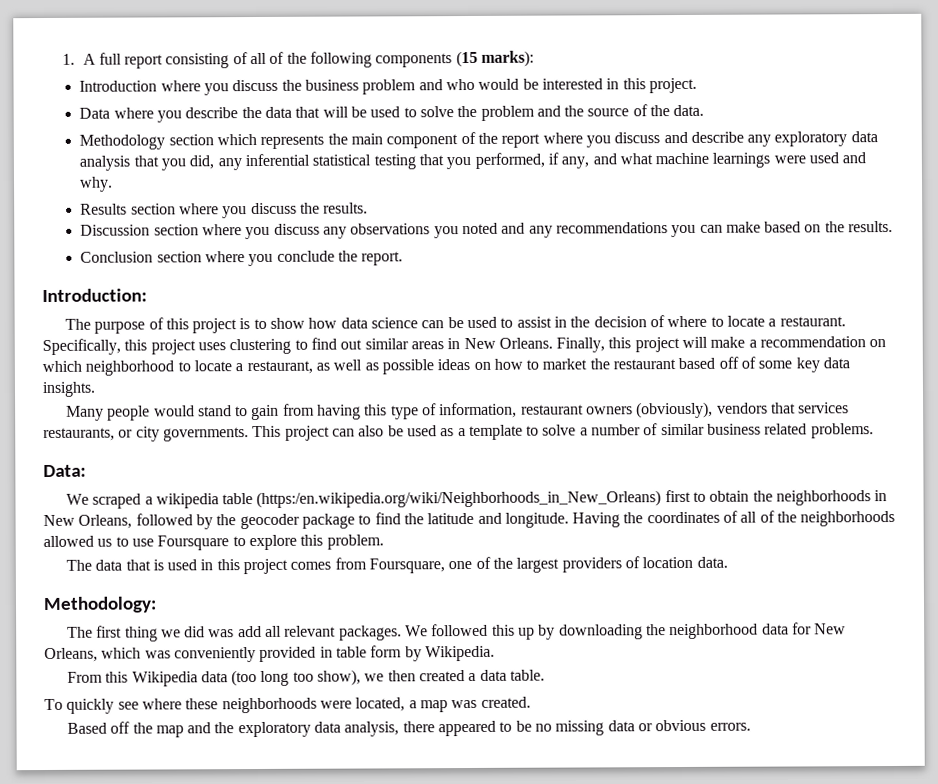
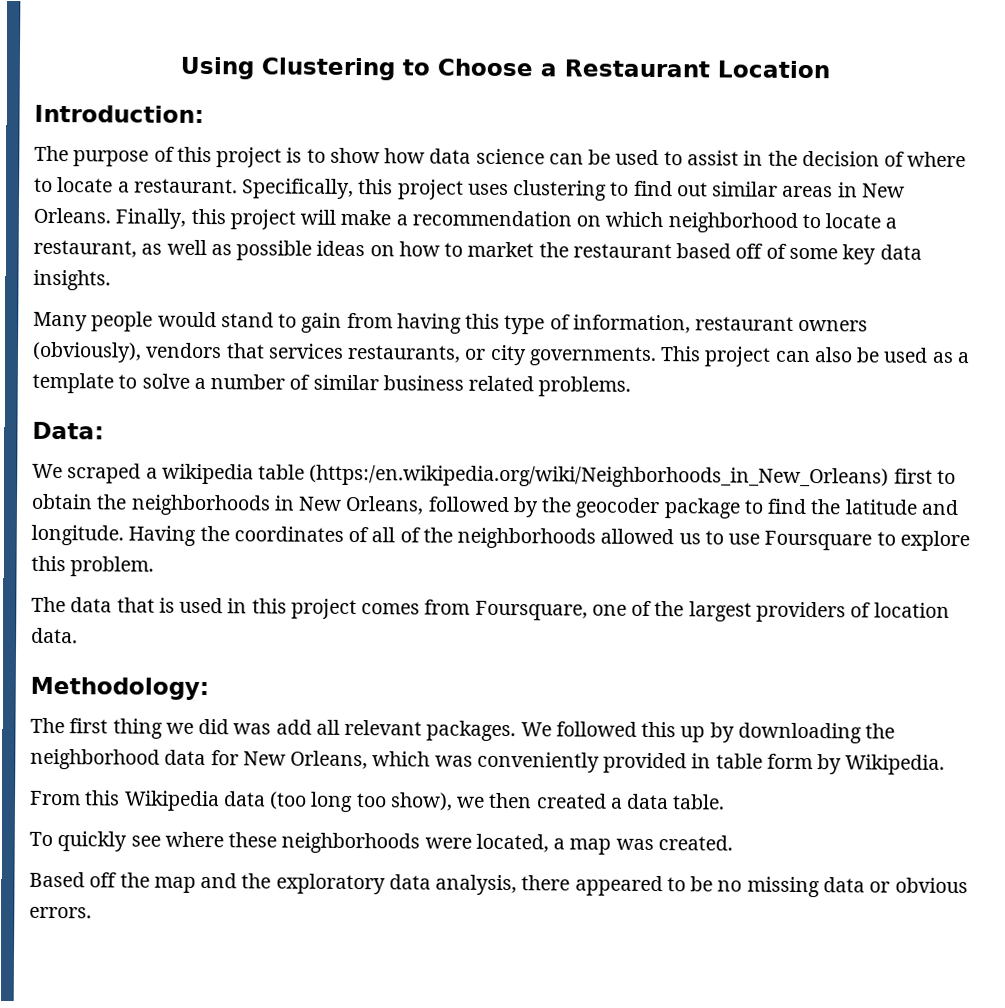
- 1. A full report consisting of all of the following components (15 marks):
- Introduction where you discuss the business problem and who would be interested in this project.
- Data where you describe the data that will be used to solve the problem and the source of the data.
- Methodology section which represents the main component of the report where you discuss and describe any exploratory data analysis that you did, any inferential statistical testing that you performed, if any, and what machine learnings were used and why.
- Results section where you discuss the results.
- Discussion section where you discuss any observations you noted and any recommendations you can make based on the results.
- Conclusion section where you conclude the report.
+ Using Clustering to Choose a Restaurant Location

